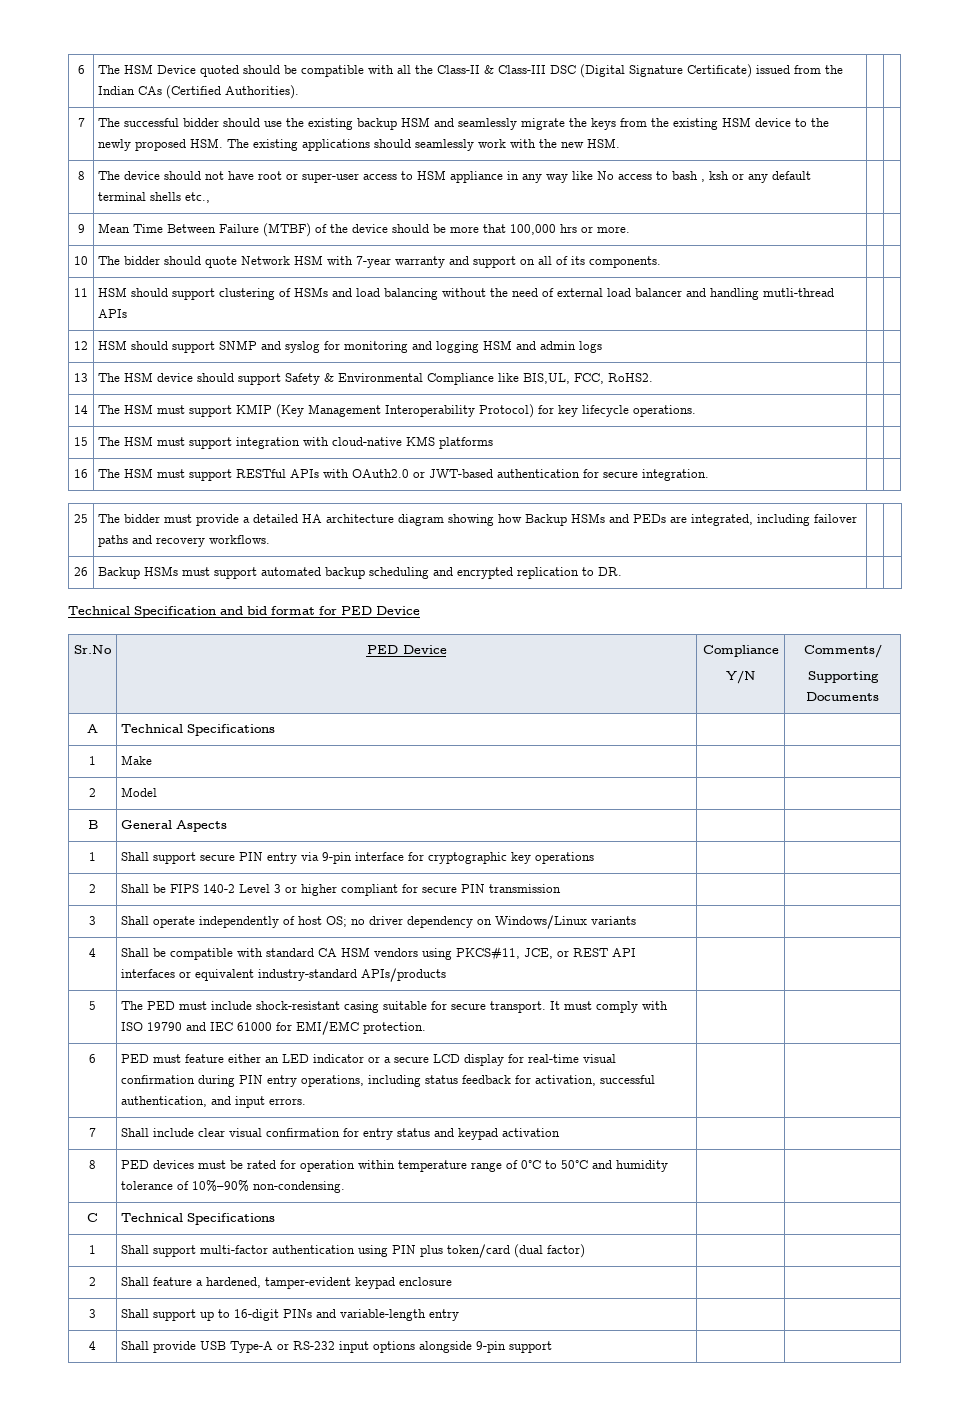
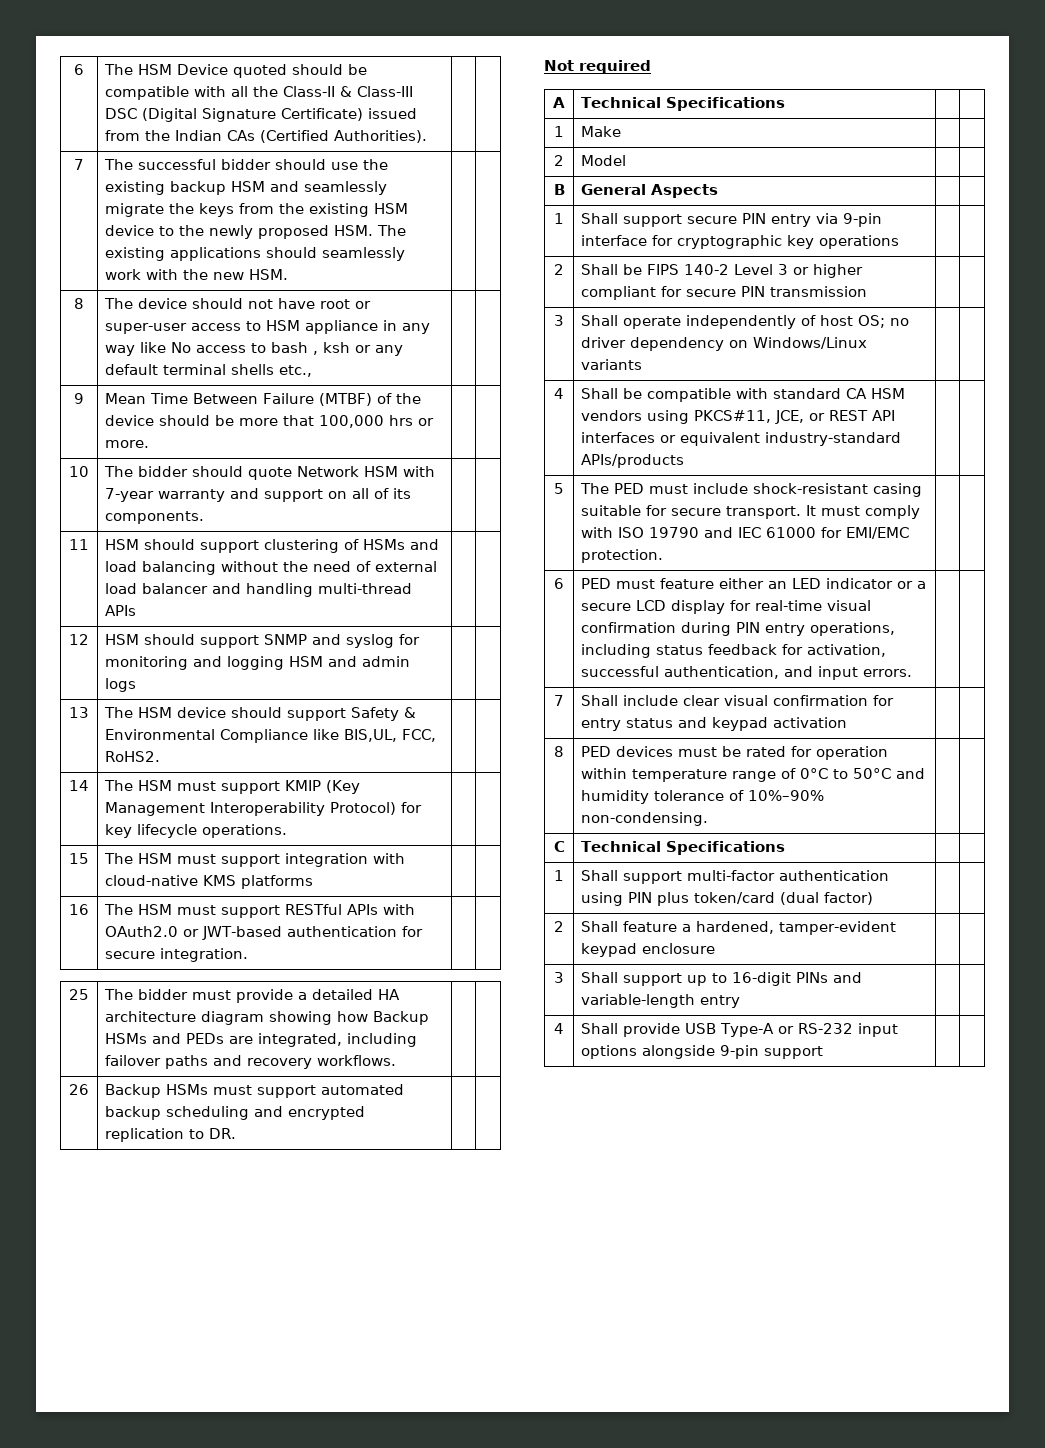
- 11 | HSM should support clustering of HSMs and load balancing without the need of external load balancer and handling mutli-thread APIs | |
+ 11 | HSM should support clustering of HSMs and load balancing without the need of external load balancer and handling multi-thread APIs | |
- Technical Specification and bid format for PED Device
- Sr.No | PED Device | Compliance
- Y/N | Comments/
- Supporting Documents
+ Not required

